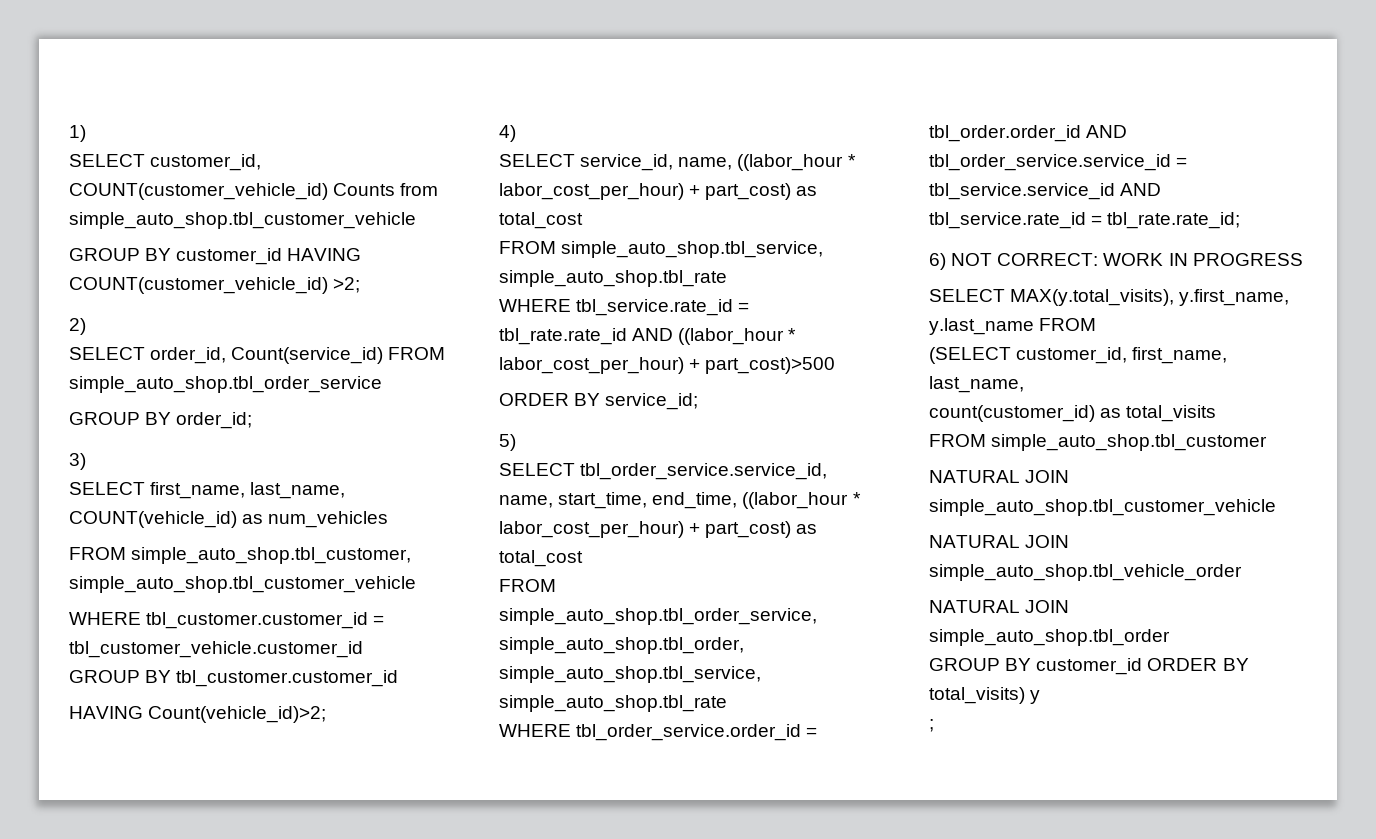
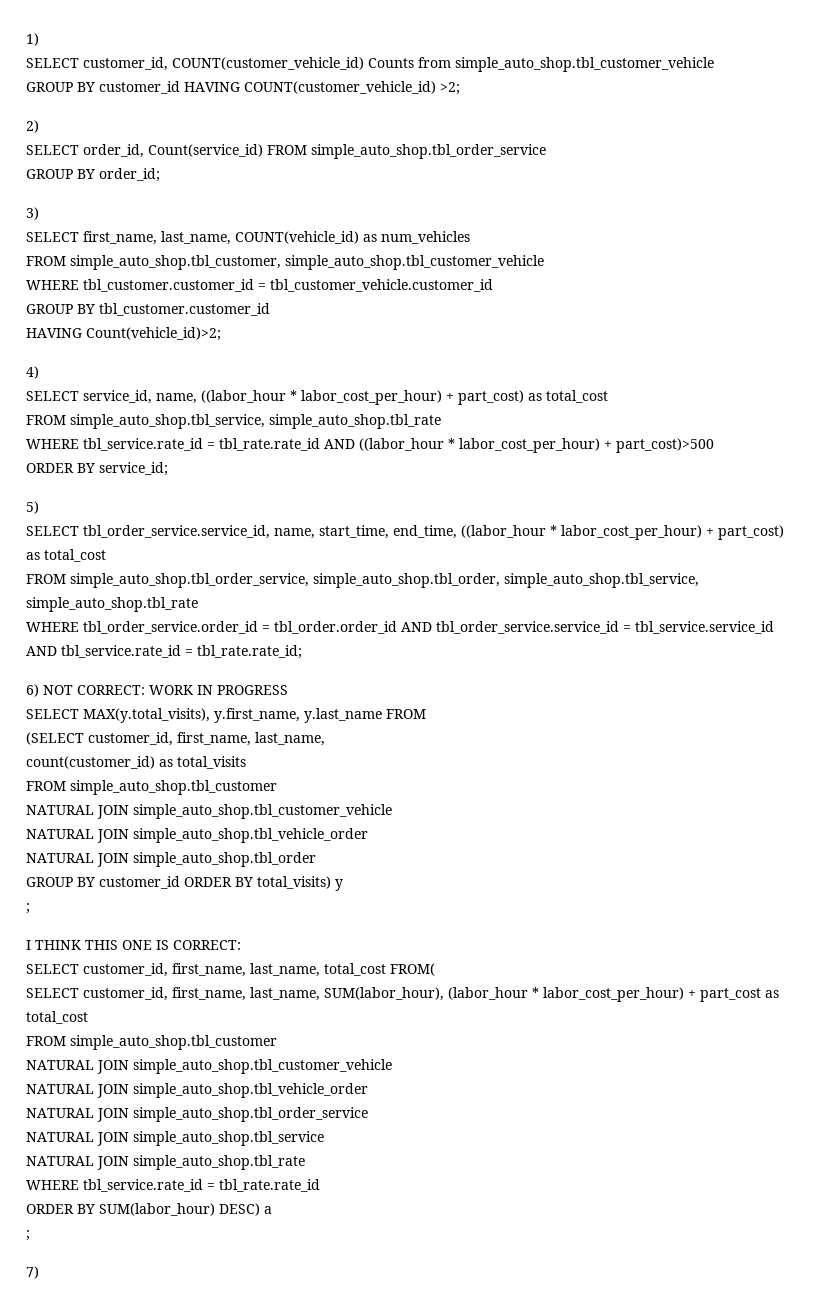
+ I THINK THIS ONE IS CORRECT:
+ SELECT customer_id, first_name, last_name, total_cost FROM(
+ SELECT customer_id, first_name, last_name, SUM(labor_hour), (labor_hour * labor_cost_per_hour) + part_cost as total_cost
+ FROM simple_auto_shop.tbl_customer
+ NATURAL JOIN simple_auto_shop.tbl_customer_vehicle
+ NATURAL JOIN simple_auto_shop.tbl_vehicle_order
+ NATURAL JOIN simple_auto_shop.tbl_order_service
+ NATURAL JOIN simple_auto_shop.tbl_service
+ NATURAL JOIN simple_auto_shop.tbl_rate
+ WHERE tbl_service.rate_id = tbl_rate.rate_id
+ ORDER BY SUM(labor_hour) DESC) a
+ ;
+ 7)

